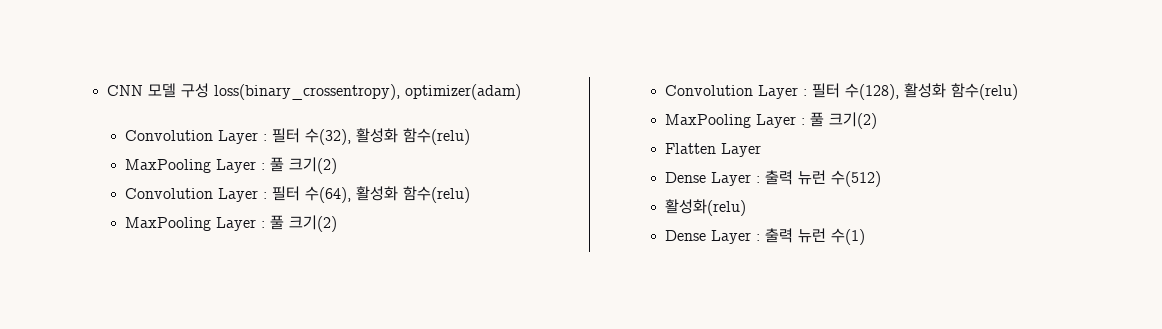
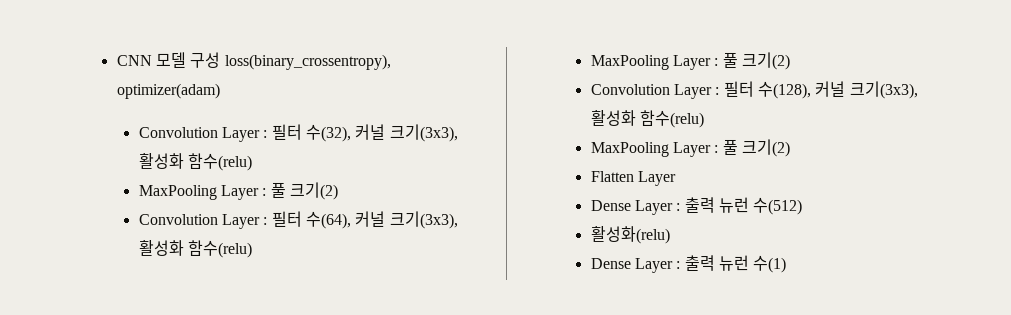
- Convolution Layer : 필터 수(32), 활성화 함수(relu)
+ Convolution Layer : 필터 수(32), 커널 크기(3x3), 활성화 함수(relu)
- Convolution Layer : 필터 수(64), 활성화 함수(relu)
+ Convolution Layer : 필터 수(64), 커널 크기(3x3), 활성화 함수(relu)
- Convolution Layer : 필터 수(128), 활성화 함수(relu)
+ Convolution Layer : 필터 수(128), 커널 크기(3x3), 활성화 함수(relu)

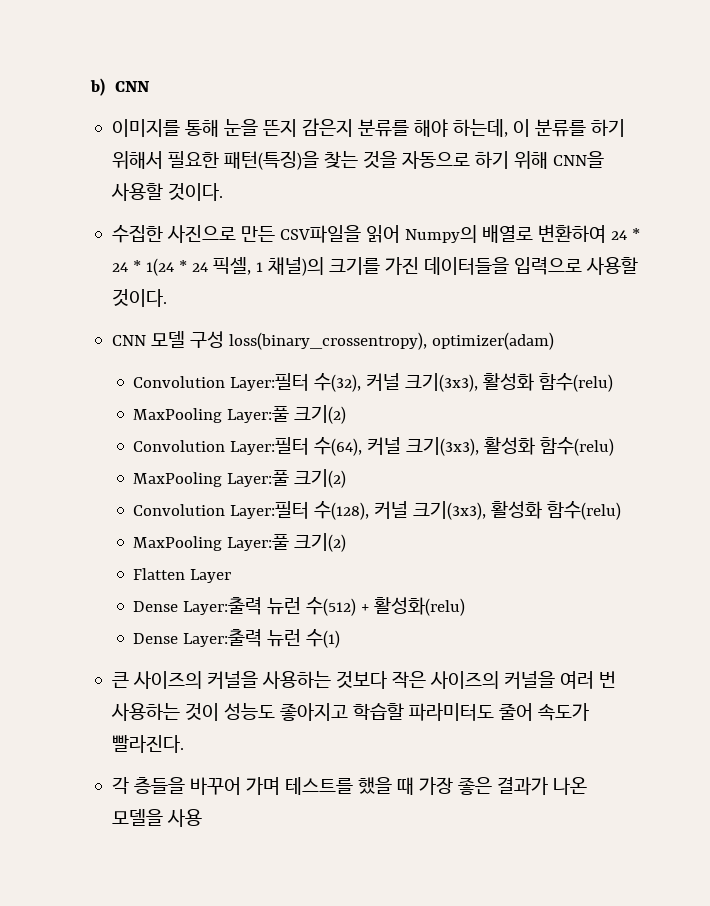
+ b) CNN
+ 이미지를 통해 눈을 뜬지 감은지 분류를 해야 하는데, 이 분류를 하기 위해서 필요한 패턴(특징)을 찾는 것을 자동으로 하기 위해 CNN을 사용할 것이다.
+ 수집한 사진으로 만든 CSV파일을 읽어 Numpy의 배열로 변환하여 24 * 24 * 1(24 * 24 픽셀, 1 채널)의 크기를 가진 데이터들을 입력으로 사용할 것이다.
- Convolution Layer : 필터 수(32), 커널 크기(3x3), 활성화 함수(relu)
- MaxPooling Layer : 풀 크기(2)
- Convolution Layer : 필터 수(64), 커널 크기(3x3), 활성화 함수(relu)
- MaxPooling Layer : 풀 크기(2)
- Convolution Layer : 필터 수(128), 커널 크기(3x3), 활성화 함수(relu)
- MaxPooling Layer : 풀 크기(2)
+ Convolution Layer:필터 수(32), 커널 크기(3x3), 활성화 함수(relu)
+ MaxPooling Layer:풀 크기(2)
+ Convolution Layer:필터 수(64), 커널 크기(3x3), 활성화 함수(relu)
+ MaxPooling Layer:풀 크기(2)
+ Convolution Layer:필터 수(128), 커널 크기(3x3), 활성화 함수(relu)
+ MaxPooling Layer:풀 크기(2)
- Dense Layer : 출력 뉴런 수(512)
- 활성화(relu)
+ Dense Layer:출력 뉴런 수(512) + 활성화(relu)
- Dense Layer : 출력 뉴런 수(1)
+ Dense Layer:출력 뉴런 수(1)
+ 큰 사이즈의 커널을 사용하는 것보다 작은 사이즈의 커널을 여러 번 사용하는 것이 성능도 좋아지고 학습할 파라미터도 줄어 속도가 빨라진다.
+ 각 층들을 바꾸어 가며 테스트를 했을 때 가장 좋은 결과가 나온 모델을 사용

